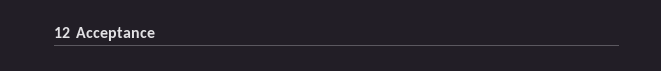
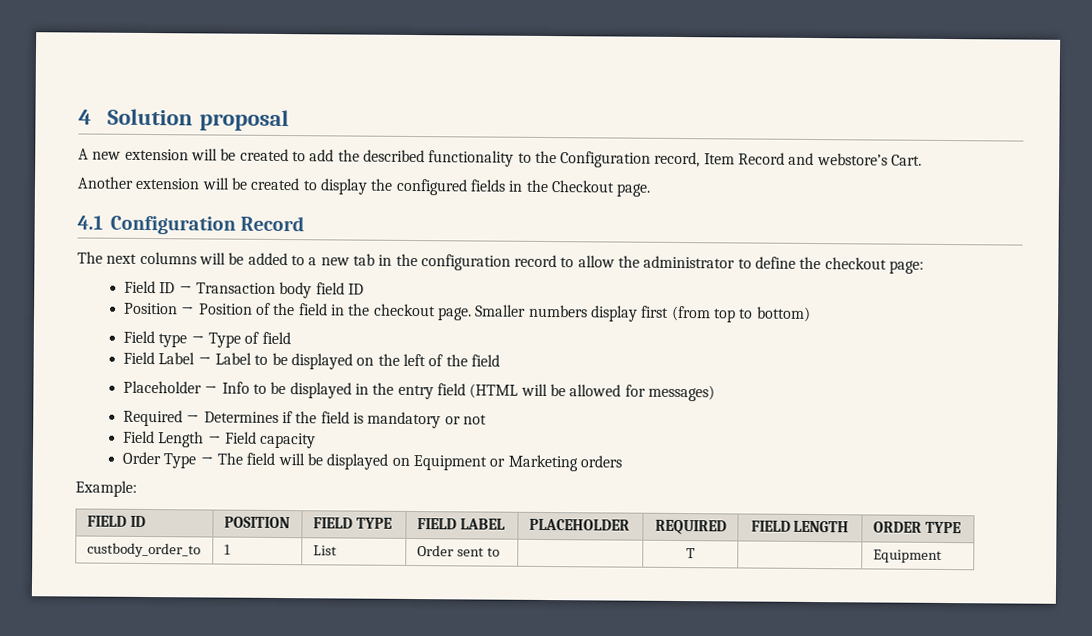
- 12 Acceptance
+ 4 Solution proposal
+ A new extension will be created to add the described functionality to the Configuration record, Item Record and webstore’s Cart.
+ Another extension will be created to display the configured fields in the Checkout page.
+ 4.1 Configuration Record
+ The next columns will be added to a new tab in the configuration record to allow the administrator to define the checkout page:
+ Field ID → Transaction body field ID
+ Position → Position of the field in the checkout page. Smaller numbers display first (from top to bottom)
+ Field type → Type of field
+ Field Label → Label to be displayed on the left of the field
+ Placeholder → Info to be displayed in the entry field (HTML will be allowed for messages)
+ Required → Determines if the field is mandatory or not
+ Field Length → Field capacity
+ Order Type → The field will be displayed on Equipment or Marketing orders
+ Example:
+ FIELD ID | POSITION | FIELD TYPE | FIELD LABEL | PLACEHOLDER | REQUIRED | FIELD LENGTH | ORDER TYPE
+ custbody_order_to | 1 | List | Order sent to | | T | | Equipment

